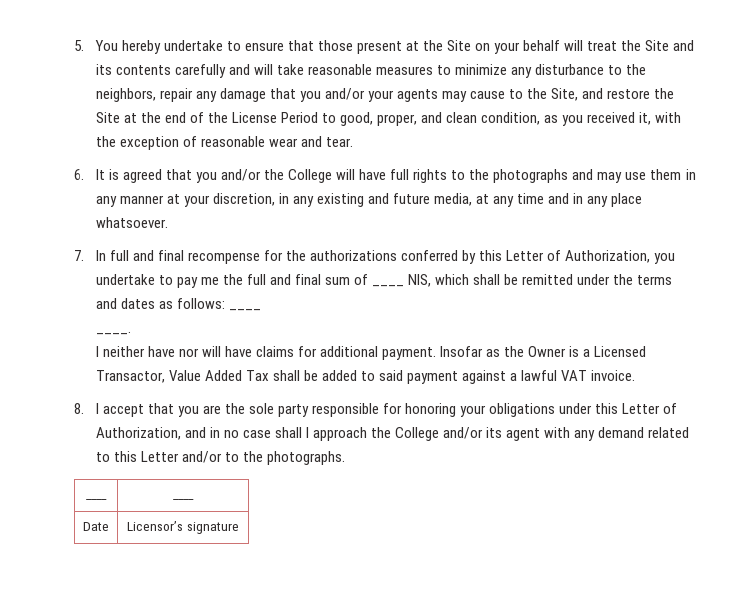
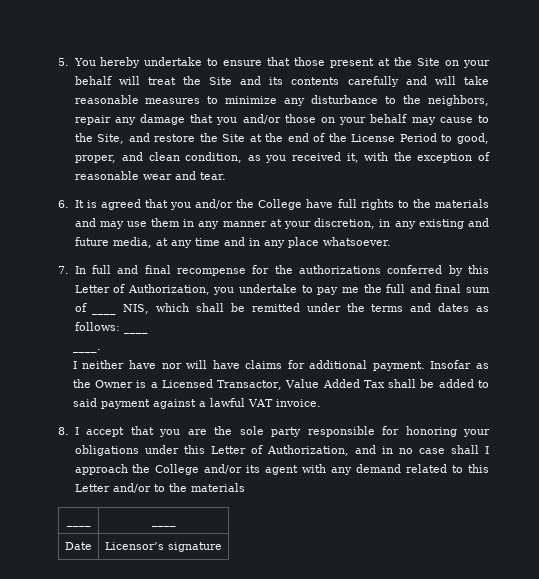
- 5. You hereby undertake to ensure that those present at the Site on your behalf will treat the Site and its contents carefully and will take reasonable measures to minimize any disturbance to the neighbors, repair any damage that you and/or your agents may cause to the Site, and restore the Site at the end of the License Period to good, proper, and clean condition, as you received it, with the exception of reasonable wear and tear.
+ 5. You hereby undertake to ensure that those present at the Site on your behalf will treat the Site and its contents carefully and will take reasonable measures to minimize any disturbance to the neighbors, repair any damage that you and/or those on your behalf may cause to the Site, and restore the Site at the end of the License Period to good, proper, and clean condition, as you received it, with the exception of reasonable wear and tear.
- 6. It is agreed that you and/or the College will have full rights to the photographs and may use them in any manner at your discretion, in any existing and future media, at any time and in any place whatsoever.
+ 6. It is agreed that you and/or the College have full rights to the materials and may use them in any manner at your discretion, in any existing and future media, at any time and in any place whatsoever.
- 8. I accept that you are the sole party responsible for honoring your obligations under this Letter of Authorization, and in no case shall I approach the College and/or its agent with any demand related to this Letter and/or to the photographs.
+ 8. I accept that you are the sole party responsible for honoring your obligations under this Letter of Authorization, and in no case shall I approach the College and/or its agent with any demand related to this Letter and/or to the materials

